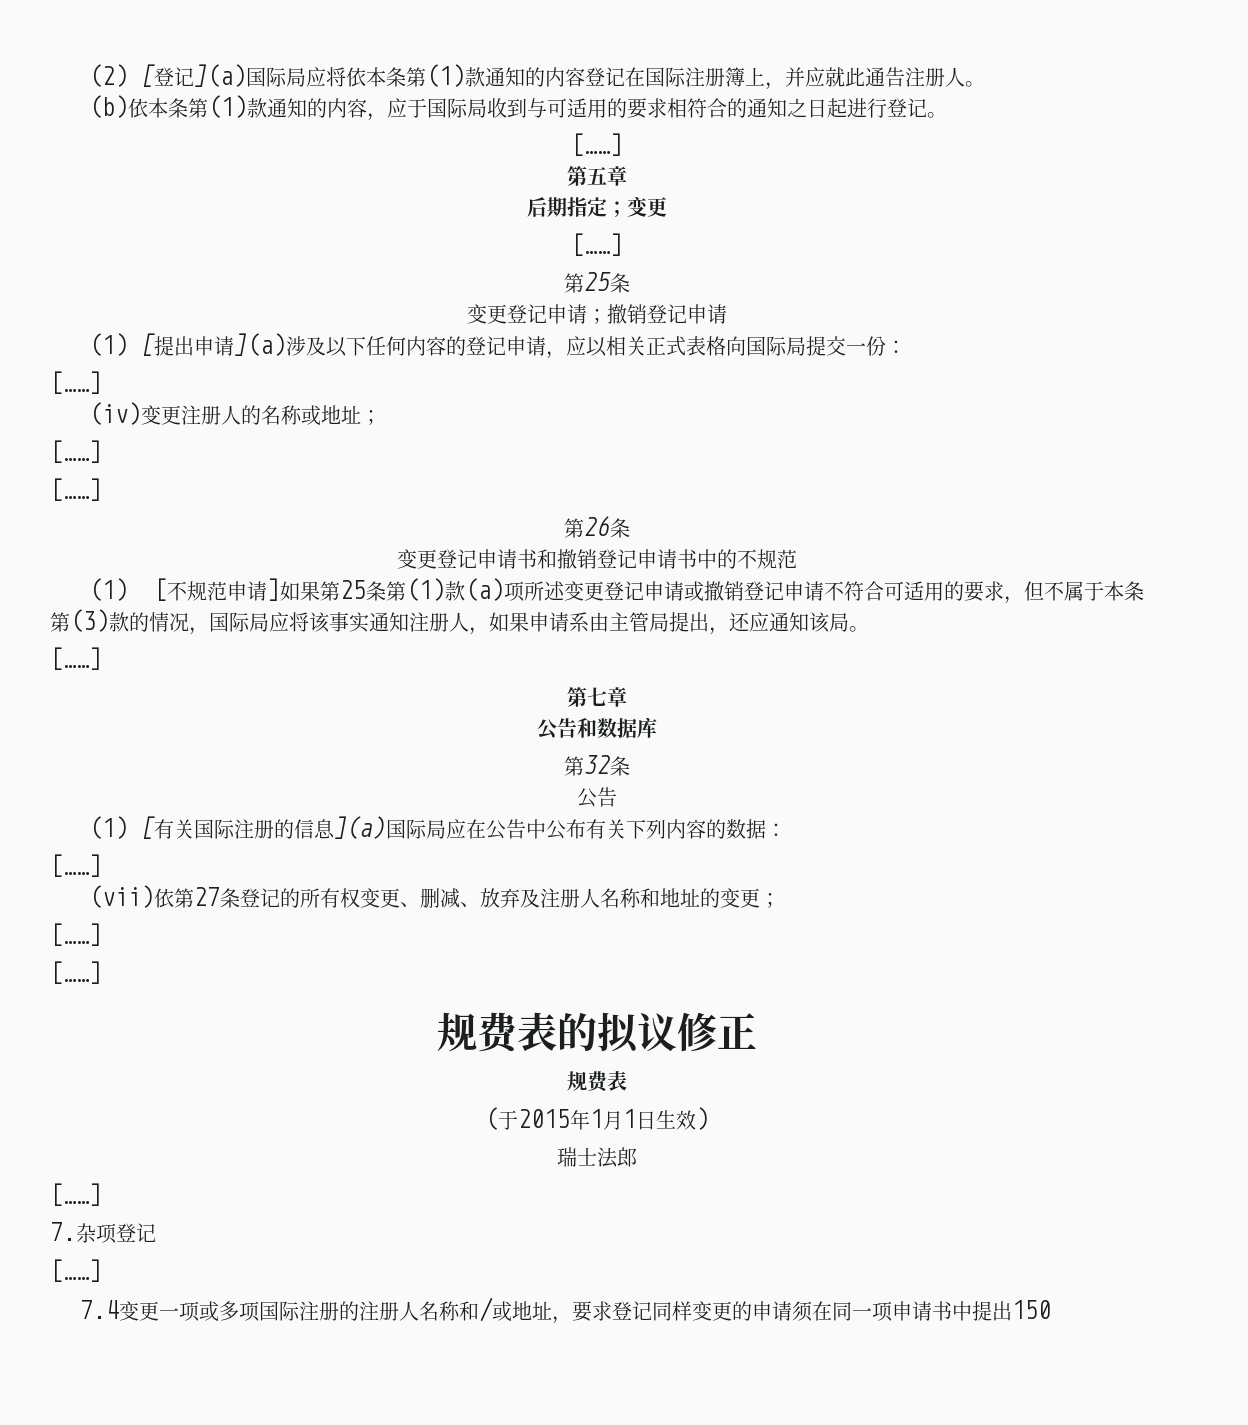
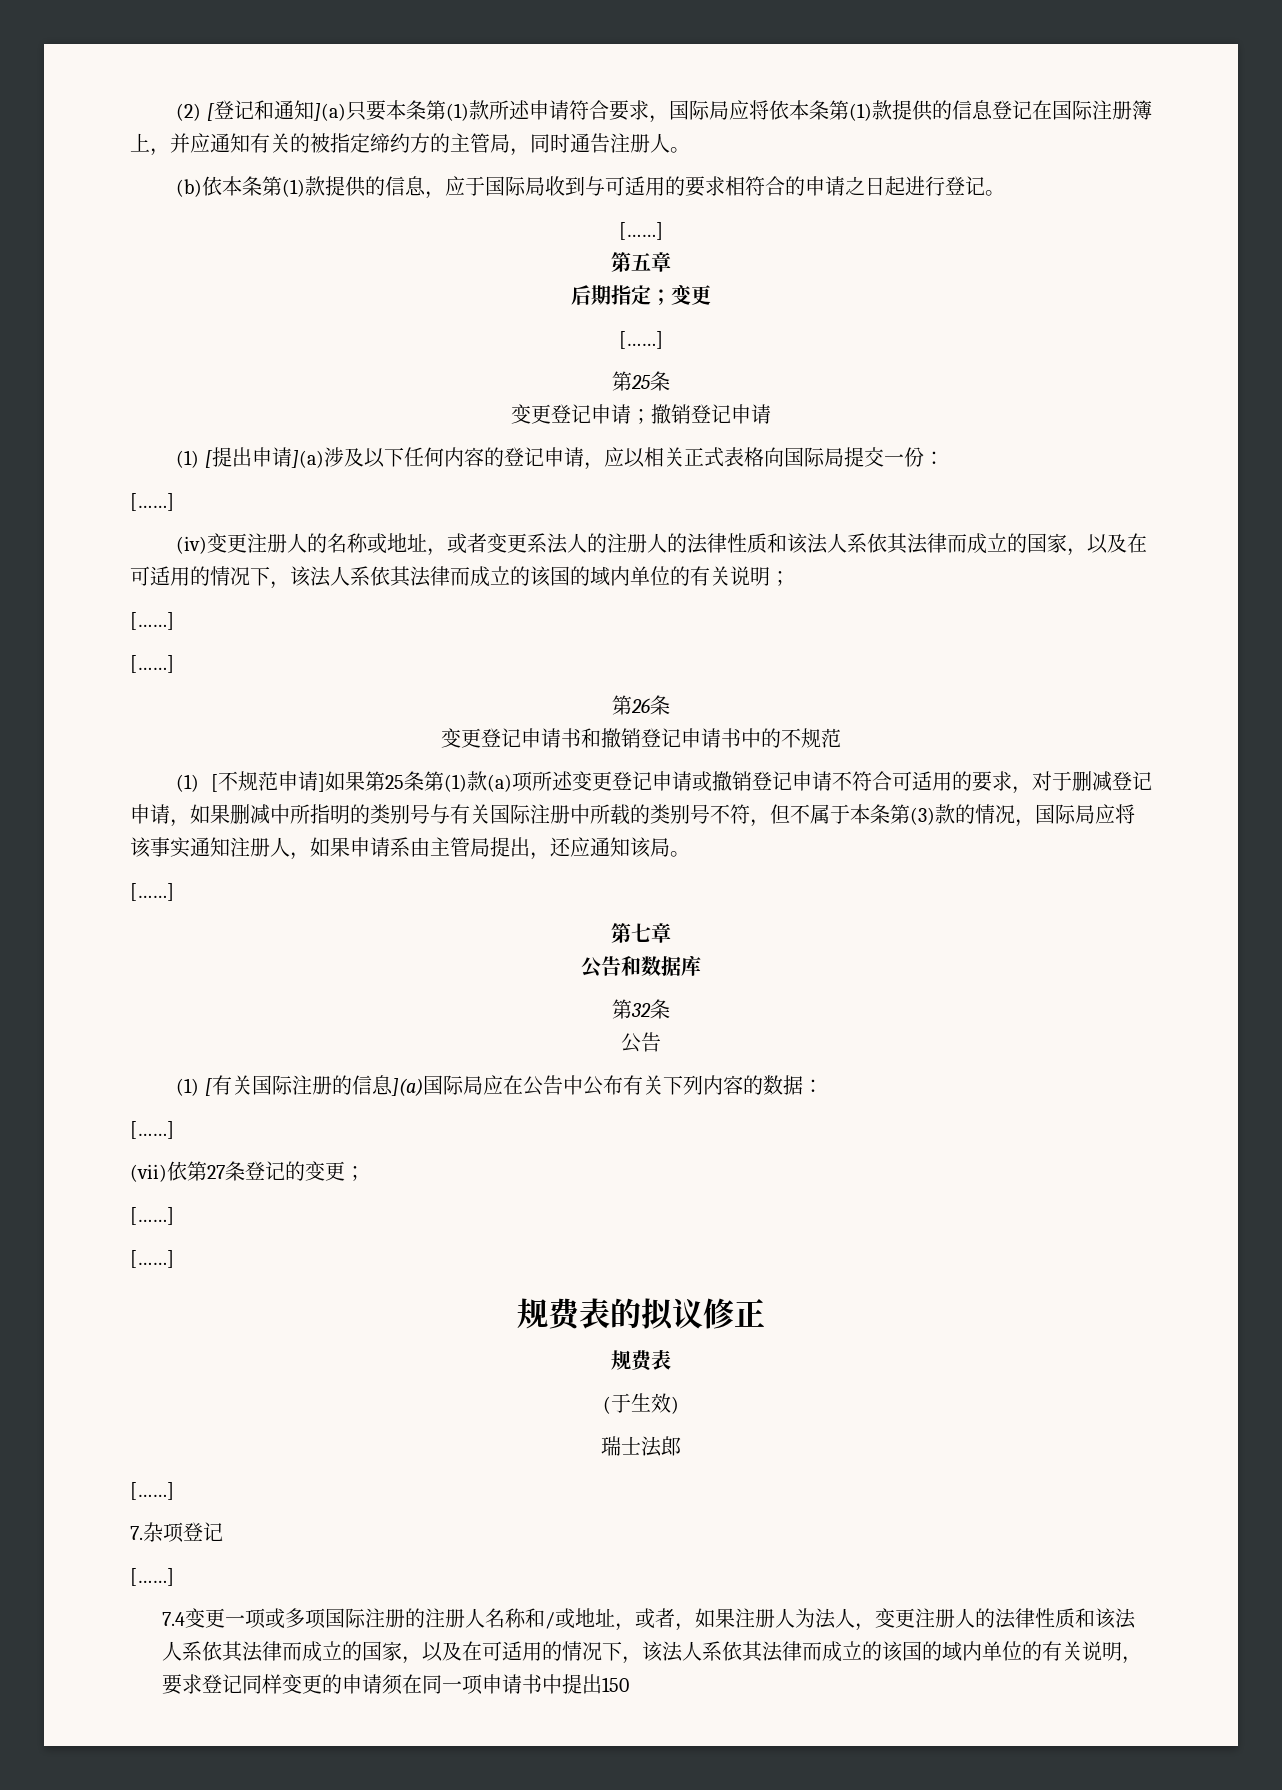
- (2) [登记](a)国际局应将依本条第(1)款通知的内容登记在国际注册簿上，并应就此通告注册人。
+ (2) [登记和通知](a)只要本条第(1)款所述申请符合要求，国际局应将依本条第(1)款提供的信息登记在国际注册簿上，并应通知有关的被指定缔约方的主管局，同时通告注册人。
- (b)依本条第(1)款通知的内容，应于国际局收到与可适用的要求相符合的通知之日起进行登记。
+ (b)依本条第(1)款提供的信息，应于国际局收到与可适用的要求相符合的申请之日起进行登记。
- (iv)变更注册人的名称或地址；
+ (iv)变更注册人的名称或地址，或者变更系法人的注册人的法律性质和该法人系依其法律而成立的国家，以及在可适用的情况下，该法人系依其法律而成立的该国的域内单位的有关说明；
- (1) [不规范申请]如果第25条第(1)款(a)项所述变更登记申请或撤销登记申请不符合可适用的要求，但不属于本条第(3)款的情况，国际局应将该事实通知注册人，如果申请系由主管局提出，还应通知该局。
+ (1) [不规范申请]如果第25条第(1)款(a)项所述变更登记申请或撤销登记申请不符合可适用的要求，对于删减登记申请，如果删减中所指明的类别号与有关国际注册中所载的类别号不符，但不属于本条第(3)款的情况，国际局应将该事实通知注册人，如果申请系由主管局提出，还应通知该局。
- (vii)依第27条登记的所有权变更、删减、放弃及注册人名称和地址的变更；
+ (vii)依第27条登记的变更；
- (于2015年1月1日生效)
+ (于生效)
- 7.4变更一项或多项国际注册的注册人名称和/或地址，要求登记同样变更的申请须在同一项申请书中提出150
+ 7.4变更一项或多项国际注册的注册人名称和/或地址，或者，如果注册人为法人，变更注册人的法律性质和该法人系依其法律而成立的国家，以及在可适用的情况下，该法人系依其法律而成立的该国的域内单位的有关说明，要求登记同样变更的申请须在同一项申请书中提出150

